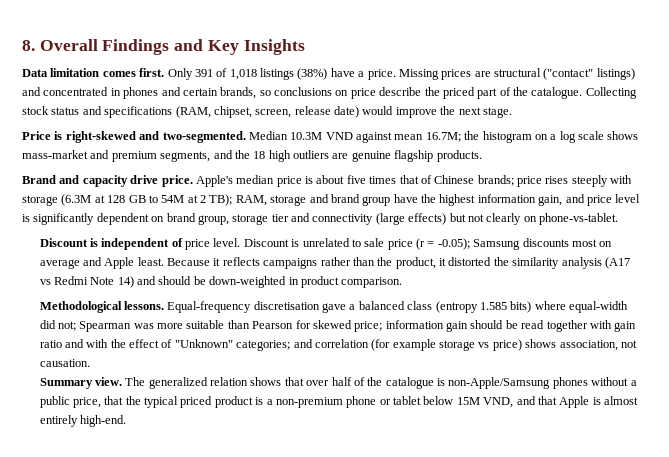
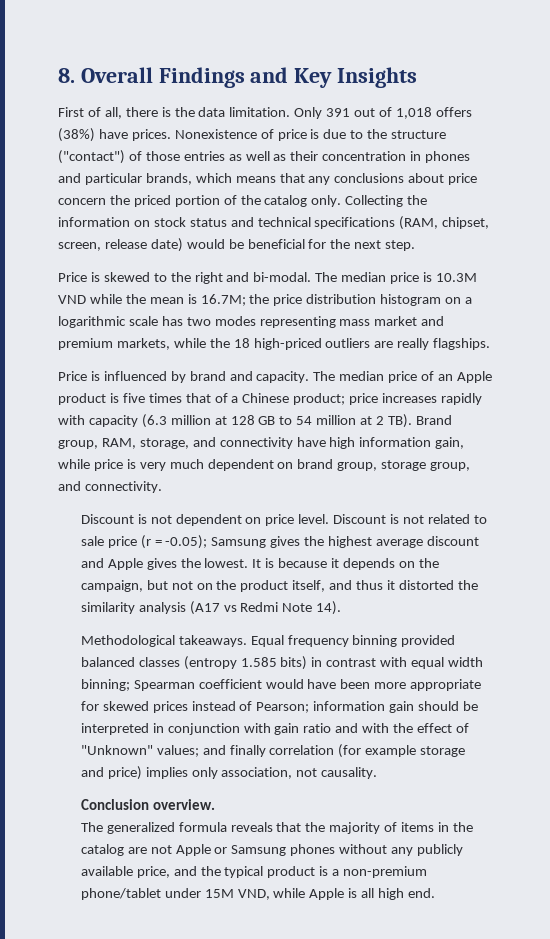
- Data limitation comes first.
+ First of all, there is the data limitation.
- Only 391 of 1,018 listings (38%) have a price. Missing prices are structural ("contact" listings) and concentrated in phones and certain brands, so conclusions on price describe the priced part of the catalogue. Collecting stock status and specifications (RAM, chipset, screen, release date) would improve the next stage.
- Price is right-skewed and two-segmented. Median 10.3M VND against mean 16.7M; the histogram on a log scale shows mass-market and premium segments, and the 18 high outliers are genuine flagship products.
- Brand and capacity drive price. Apple's median price is about five times that of Chinese brands; price rises steeply with storage (6.3M at 128 GB to 54M at 2 TB); RAM, storage and brand group have the highest information gain, and price level is significantly dependent on brand group, storage tier and connectivity (large effects) but not clearly on phone-vs-tablet.
- Discount is independent of price level.
+ Only 391 out of 1,018 offers (38%) have prices. Nonexistence of price is due to the structure ("contact") of those entries as well as their concentration in phones and particular brands, which means that any conclusions about price concern the priced portion of the catalog only. Collecting the information on stock status and technical specifications (RAM, chipset, screen, release date) would be beneficial for the next step.
+ Price is skewed to the right and bi-modal. The median price is 10.3M VND while the mean is 16.7M; the price distribution histogram on a logarithmic scale has two modes representing mass market and premium markets, while the 18 high-priced outliers are really flagships.
+ Price is influenced by brand and capacity. The median price of an Apple product is five times that of a Chinese product; price increases rapidly with capacity (6.3 million at 128 GB to 54 million at 2 TB). Brand group, RAM, storage, and connectivity have high information gain, while price is very much dependent on brand group, storage group, and connectivity.
+ Discount is not dependent on price level.
- Discount is unrelated to sale price (r = -0.05); Samsung discounts most on average and Apple least. Because it reflects campaigns rather than the product, it distorted the similarity analysis (A17 vs Redmi Note 14) and should be down-weighted in product comparison.
- Methodological lessons. Equal-frequency discretisation gave a balanced class (entropy 1.585 bits) where equal-width did not; Spearman was more suitable than Pearson for skewed price; information gain should be read together with gain ratio and with the effect of "Unknown" categories; and correlation (for example storage vs price) shows association, not causation.
- Summary view. The generalized relation shows that over half of the catalogue is non-Apple/Samsung phones without a public price, that the typical priced product is a non-premium phone or tablet below 15M VND, and that Apple is almost entirely high-end.
+ Discount is not related to sale price (r = -0.05); Samsung gives the highest average discount and Apple gives the lowest. It is because it depends on the campaign, but not on the product itself, and thus it distorted the similarity analysis (A17 vs Redmi Note 14).
+ Methodological takeaways. Equal frequency binning provided balanced classes (entropy 1.585 bits) in contrast with equal width binning; Spearman coefficient would have been more appropriate for skewed prices instead of Pearson; information gain should be interpreted in conjunction with gain ratio and with the effect of "Unknown" values; and finally correlation (for example storage and price) implies only association, not causality.
+ Conclusion overview.
+ The generalized formula reveals that the majority of items in the catalog are not Apple or Samsung phones without any publicly available price, and the typical product is a non-premium phone/tablet under 15M VND, while Apple is all high end.

